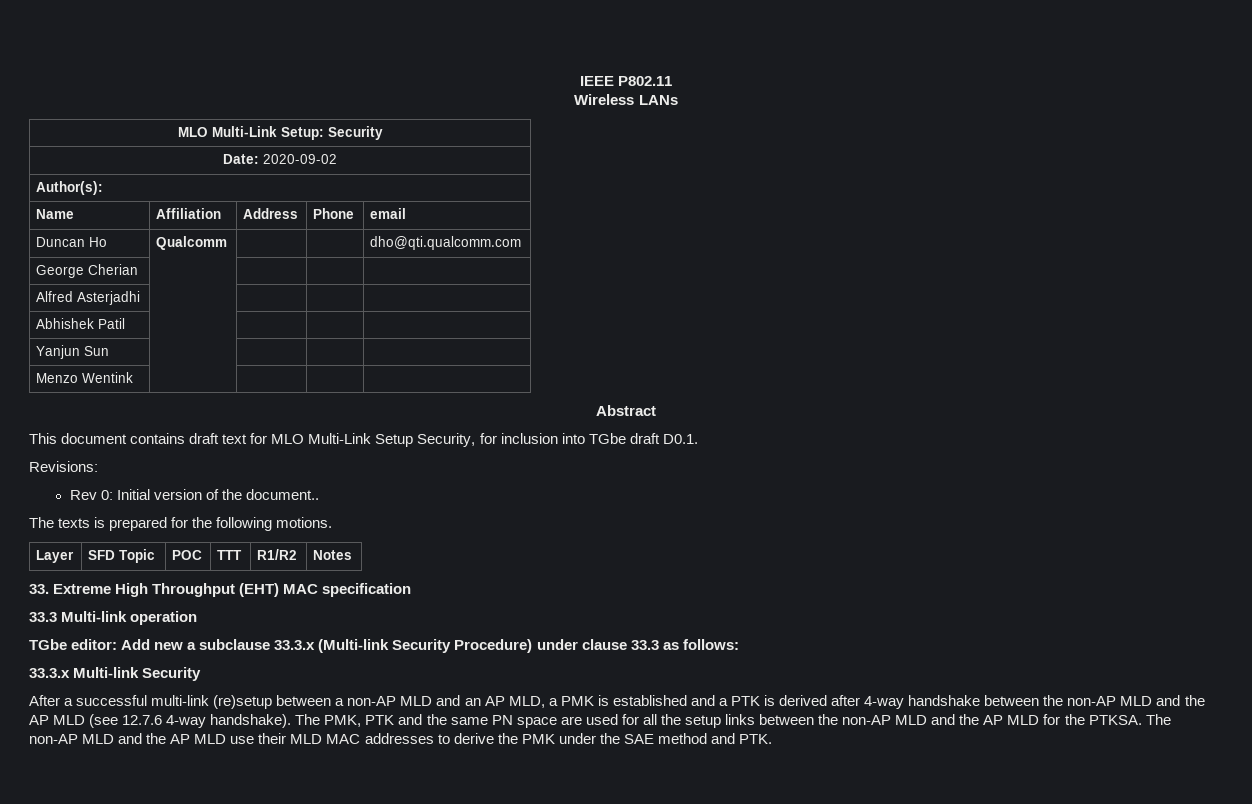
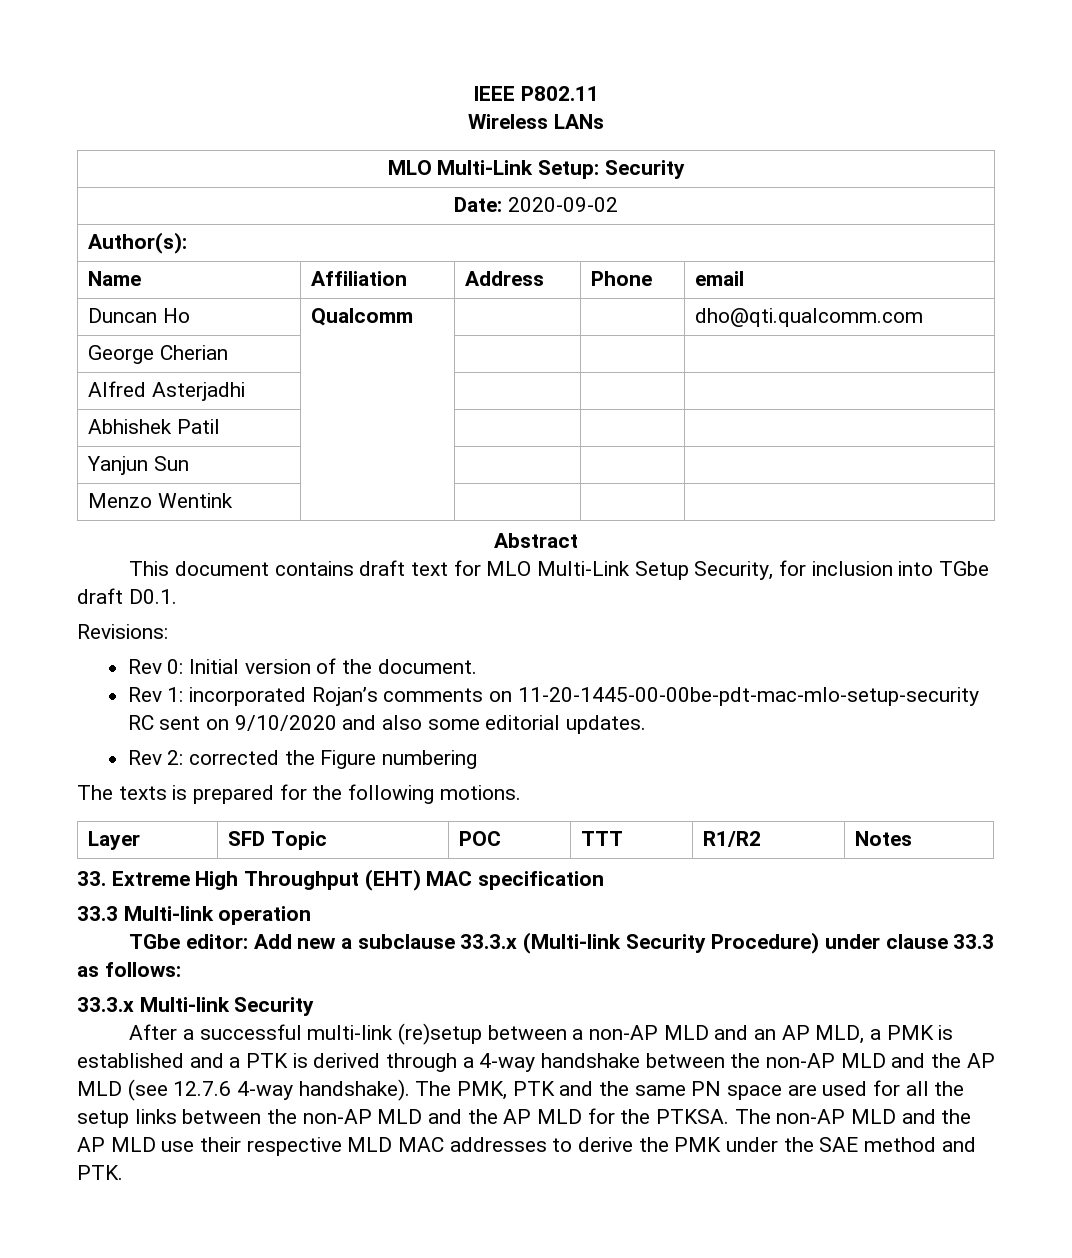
- Rev 0: Initial version of the document..
+ Rev 0: Initial version of the document.
+ Rev 1: incorporated Rojan’s comments on 11-20-1445-00-00be-pdt-mac-mlo-setup-security RC sent on 9/10/2020 and also some editorial updates.
+ Rev 2: corrected the Figure numbering
- After a successful multi-link (re)setup between a non-AP MLD and an AP MLD, a PMK is established and a PTK is derived after 4-way handshake between the non-AP MLD and the AP MLD (see 12.7.6 4-way handshake).
+ After a successful multi-link (re)setup between a non-AP MLD and an AP MLD, a PMK is established and a PTK is derived through a 4-way handshake between the non-AP MLD and the AP MLD (see 12.7.6 4-way handshake).
- The non-AP MLD and the AP MLD use their MLD MAC addresses to derive the PMK under the SAE method and PTK.
+ The non-AP MLD and the AP MLD use their respective MLD MAC addresses to derive the PMK under the SAE method and PTK.

